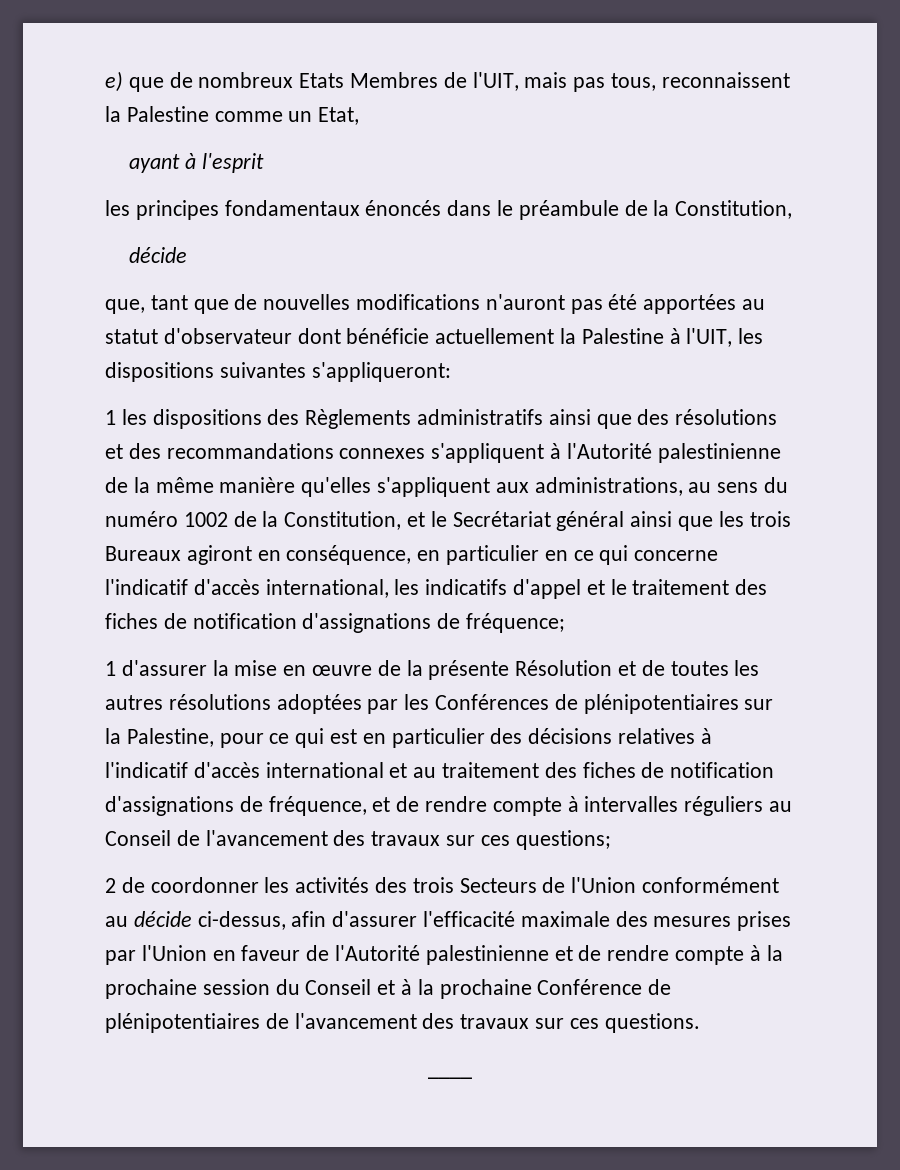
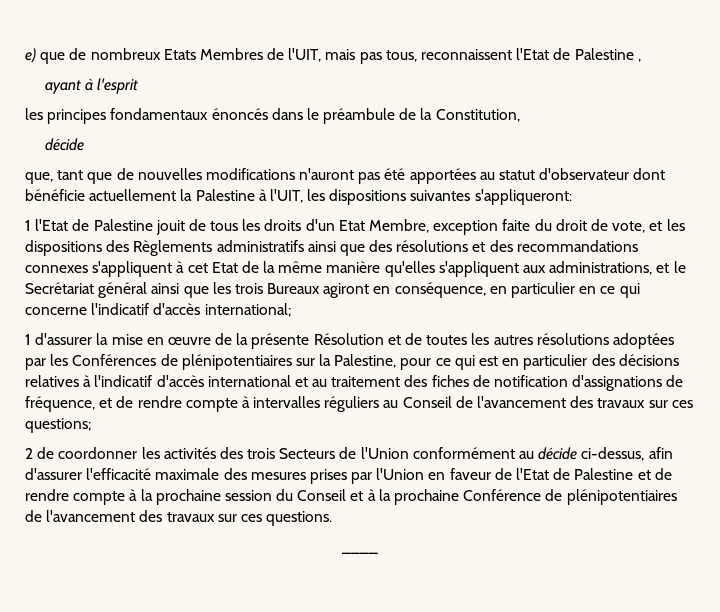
- e) que de nombreux Etats Membres de l'UIT, mais pas tous, reconnaissent la Palestine comme un Etat,
+ e) que de nombreux Etats Membres de l'UIT, mais pas tous, reconnaissent l'Etat de Palestine ,
- 1 les dispositions des Règlements administratifs ainsi que des résolutions et des recommandations connexes s'appliquent à l'Autorité palestinienne de la même manière qu'elles s'appliquent aux administrations, au sens du numéro 1002 de la Constitution, et le Secrétariat général ainsi que les trois Bureaux agiront en conséquence, en particulier en ce qui concerne l'indicatif d'accès international, les indicatifs d'appel et le traitement des fiches de notification d'assignations de fréquence;
+ 1 l'Etat de Palestine jouit de tous les droits d'un Etat Membre, exception faite du droit de vote, et les dispositions des Règlements administratifs ainsi que des résolutions et des recommandations connexes s'appliquent à cet Etat de la même manière qu'elles s'appliquent aux administrations, et le Secrétariat général ainsi que les trois Bureaux agiront en conséquence, en particulier en ce qui concerne l'indicatif d'accès international;
- 2 de coordonner les activités des trois Secteurs de l'Union conformément au décide ci-dessus, afin d'assurer l'efficacité maximale des mesures prises par l'Union en faveur de l'Autorité palestinienne et de rendre compte à la prochaine session du Conseil et à la prochaine Conférence de plénipotentiaires de l'avancement des travaux sur ces questions.
+ 2 de coordonner les activités des trois Secteurs de l'Union conformément au décide ci-dessus, afin d'assurer l'efficacité maximale des mesures prises par l'Union en faveur de l'Etat de Palestine et de rendre compte à la prochaine session du Conseil et à la prochaine Conférence de plénipotentiaires de l'avancement des travaux sur ces questions.

